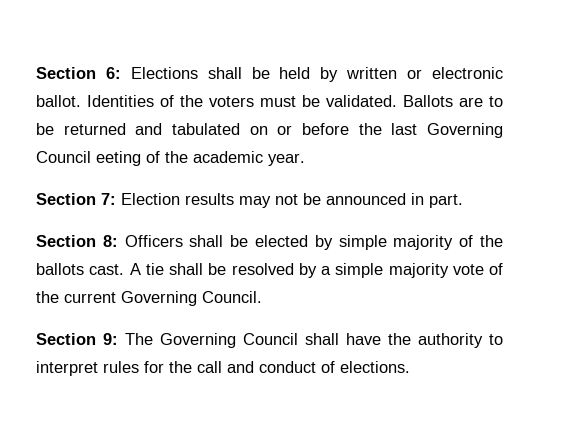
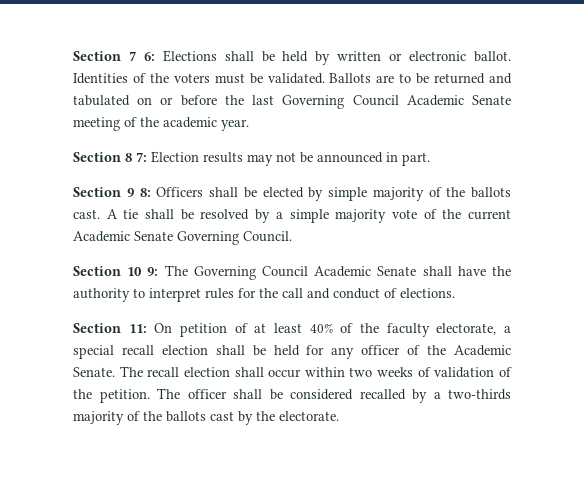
- Section 6: Elections shall be held by written or electronic ballot.
+ Section 7 6: Elections shall be held by written or electronic ballot.
- Ballots are to be returned and tabulated on or before the last Governing Council eeting of the academic year.
+ Ballots are to be returned and tabulated on or before the last Governing Council Academic Senate meeting of the academic year.
- Section 7: Election results may not be announced in part.
+ Section 8 7: Election results may not be announced in part.
- Section 8: Officers shall be elected by simple majority of the ballots cast.
+ Section 9 8: Officers shall be elected by simple majority of the ballots cast.
- A tie shall be resolved by a simple majority vote of the current Governing Council.
+ A tie shall be resolved by a simple majority vote of the current Academic Senate Governing Council.
- Section 9: The Governing Council shall have the authority to interpret rules for the call and conduct of elections.
+ Section 10 9: The Governing Council Academic Senate shall have the authority to interpret rules for the call and conduct of elections.
+ Section 11: On petition of at least 40% of the faculty electorate, a special recall election shall be held for any officer of the Academic Senate. The recall election shall occur within two weeks of validation of the petition. The officer shall be considered recalled by a two-thirds majority of the ballots cast by the electorate.

